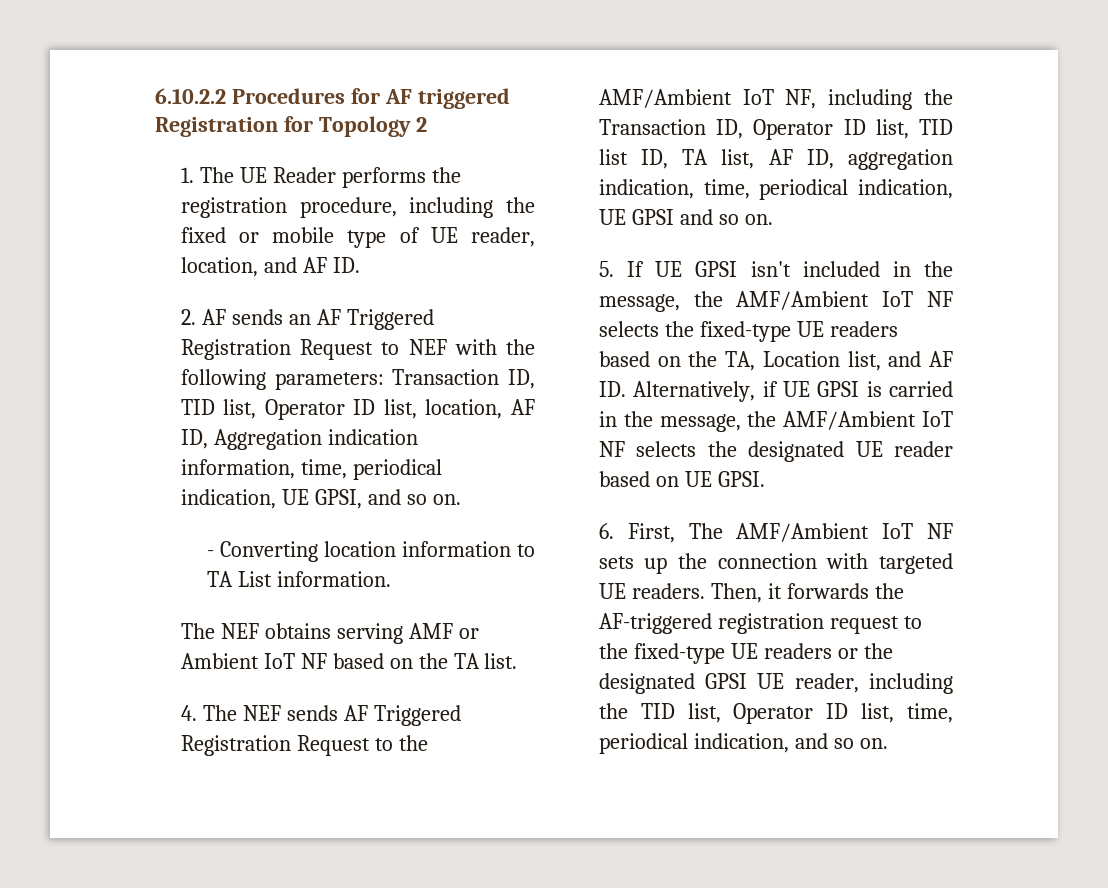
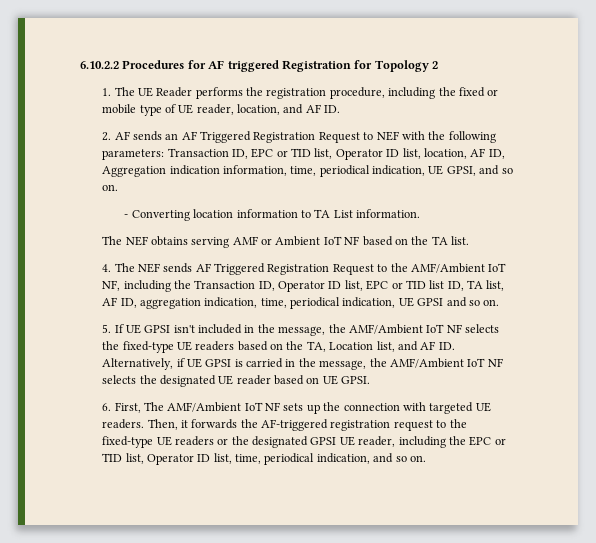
- 2. AF sends an AF Triggered Registration Request to NEF with the following parameters: Transaction ID, TID list, Operator ID list, location, AF ID, Aggregation indication information, time, periodical indication, UE GPSI, and so on.
+ 2. AF sends an AF Triggered Registration Request to NEF with the following parameters: Transaction ID, EPC or TID list, Operator ID list, location, AF ID, Aggregation indication information, time, periodical indication, UE GPSI, and so on.
- 4. The NEF sends AF Triggered Registration Request to the AMF/Ambient IoT NF, including the Transaction ID, Operator ID list, TID list ID, TA list, AF ID, aggregation indication, time, periodical indication, UE GPSI and so on.
+ 4. The NEF sends AF Triggered Registration Request to the AMF/Ambient IoT NF, including the Transaction ID, Operator ID list, EPC or TID list ID, TA list, AF ID, aggregation indication, time, periodical indication, UE GPSI and so on.
- Then, it forwards the AF-triggered registration request to the fixed-type UE readers or the designated GPSI UE reader, including the TID list, Operator ID list, time, periodical indication, and so on.
+ Then, it forwards the AF-triggered registration request to the fixed-type UE readers or the designated GPSI UE reader, including the EPC or TID list, Operator ID list, time, periodical indication, and so on.

